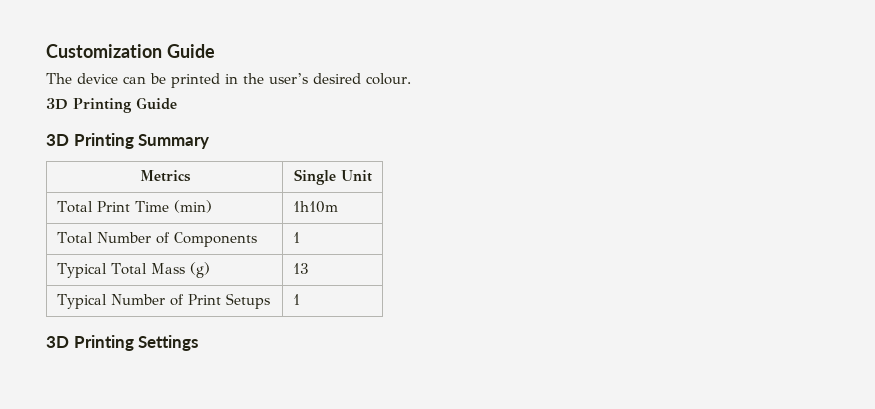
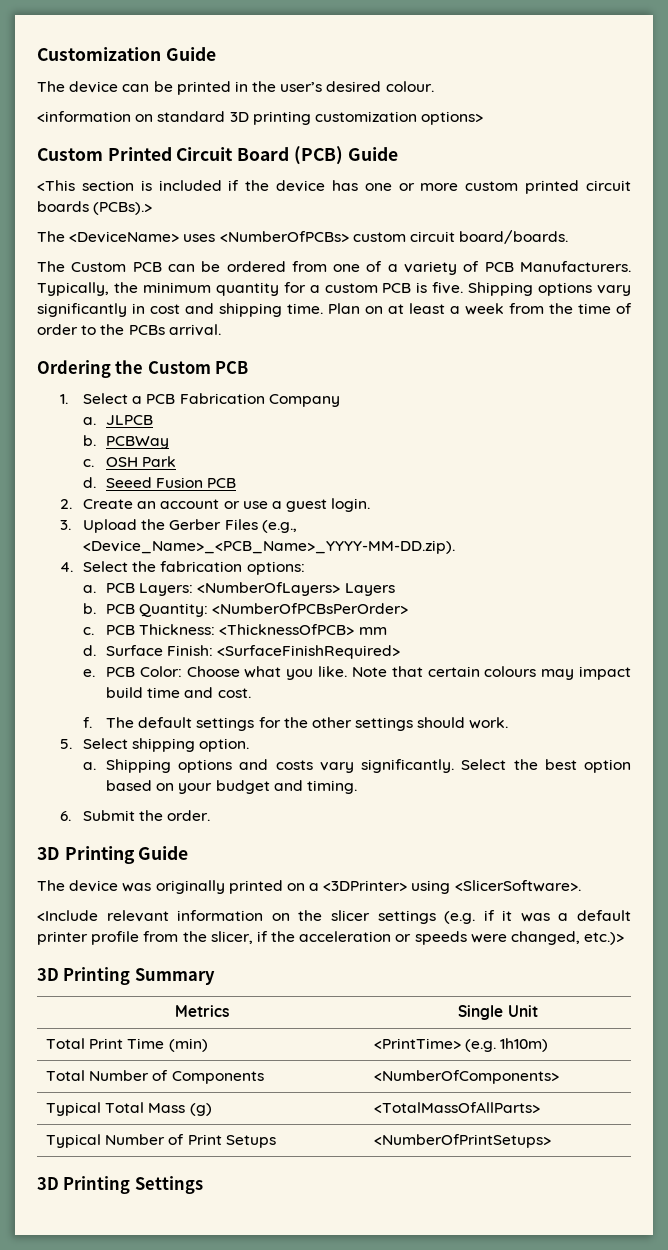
+ <information on standard 3D printing customization options>
+ Custom Printed Circuit Board (PCB) Guide
+ <This section is included if the device has one or more custom printed circuit boards (PCBs).>
+ The <DeviceName> uses <NumberOfPCBs> custom circuit board/boards.
+ The Custom PCB can be ordered from one of a variety of PCB Manufacturers. Typically, the minimum quantity for a custom PCB is five. Shipping options vary significantly in cost and shipping time. Plan on at least a week from the time of order to the PCBs arrival.
+ Ordering the Custom PCB
+ 1. Select a PCB Fabrication Company
+ a. JLPCB
+ b. PCBWay
+ c. OSH Park
+ d. Seeed Fusion PCB
+ 2. Create an account or use a guest login.
+ 3. Upload the Gerber Files (e.g., <Device_Name>_<PCB_Name>_YYYY-MM-DD.zip).
+ 4. Select the fabrication options:
+ a. PCB Layers: <NumberOfLayers> Layers
+ b. PCB Quantity: <NumberOfPCBsPerOrder>
+ c. PCB Thickness: <ThicknessOfPCB> mm
+ d. Surface Finish: <SurfaceFinishRequired>
+ e. PCB Color: Choose what you like. Note that certain colours may impact build time and cost.
+ f. The default settings for the other settings should work.
+ 5. Select shipping option.
+ a. Shipping options and costs vary significantly. Select the best option based on your budget and timing.
+ 6. Submit the order.
  3D Printing Guide
+ The device was originally printed on a <3DPrinter> using <SlicerSoftware>.
+ <Include relevant information on the slicer settings (e.g. if it was a default printer profile from the slicer, if the acceleration or speeds were changed, etc.)>
- Total Print Time (min) | 1h10m
+ Total Print Time (min) | <PrintTime> (e.g. 1h10m)
- Total Number of Components | 1
+ Total Number of Components | <NumberOfComponents>
- Typical Total Mass (g) | 13
+ Typical Total Mass (g) | <TotalMassOfAllParts>
- Typical Number of Print Setups | 1
+ Typical Number of Print Setups | <NumberOfPrintSetups>

